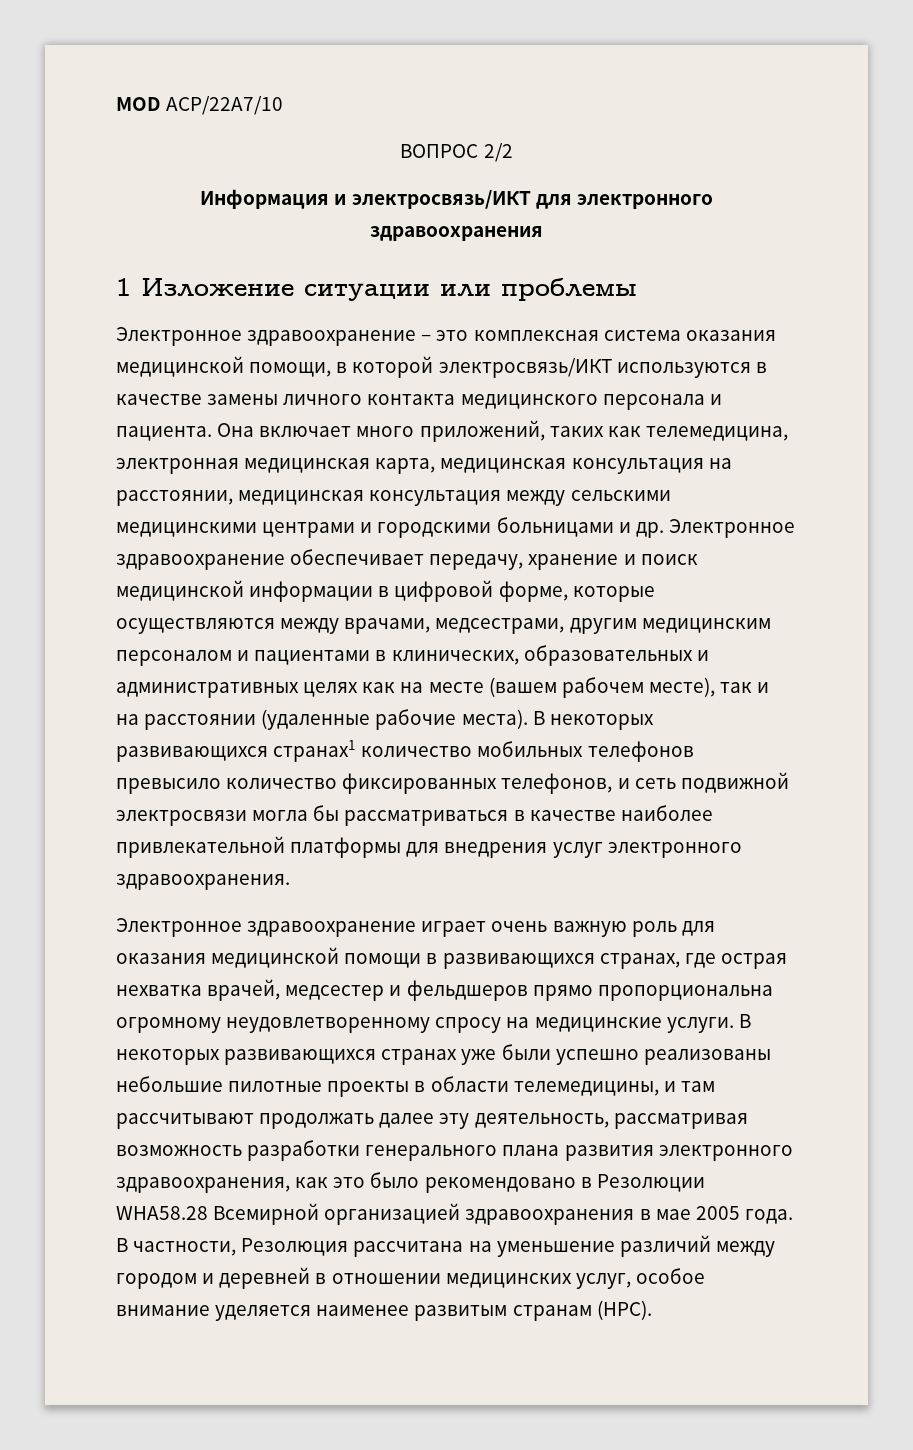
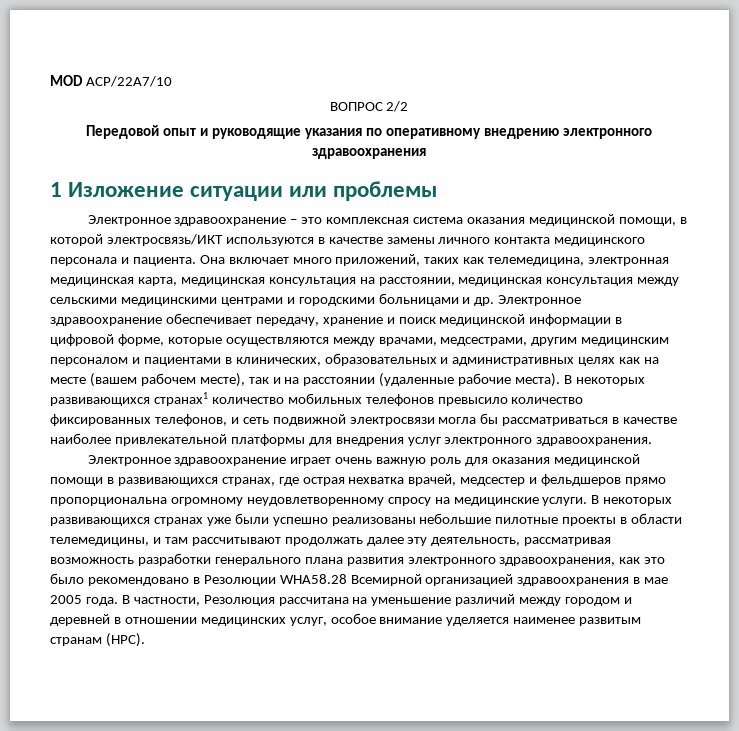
- Информация и электросвязь/ИКТ для электронного здравоохранения
+ Передовой опыт и руководящие указания по оперативному внедрению электронного здравоохранения

